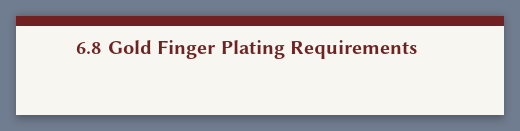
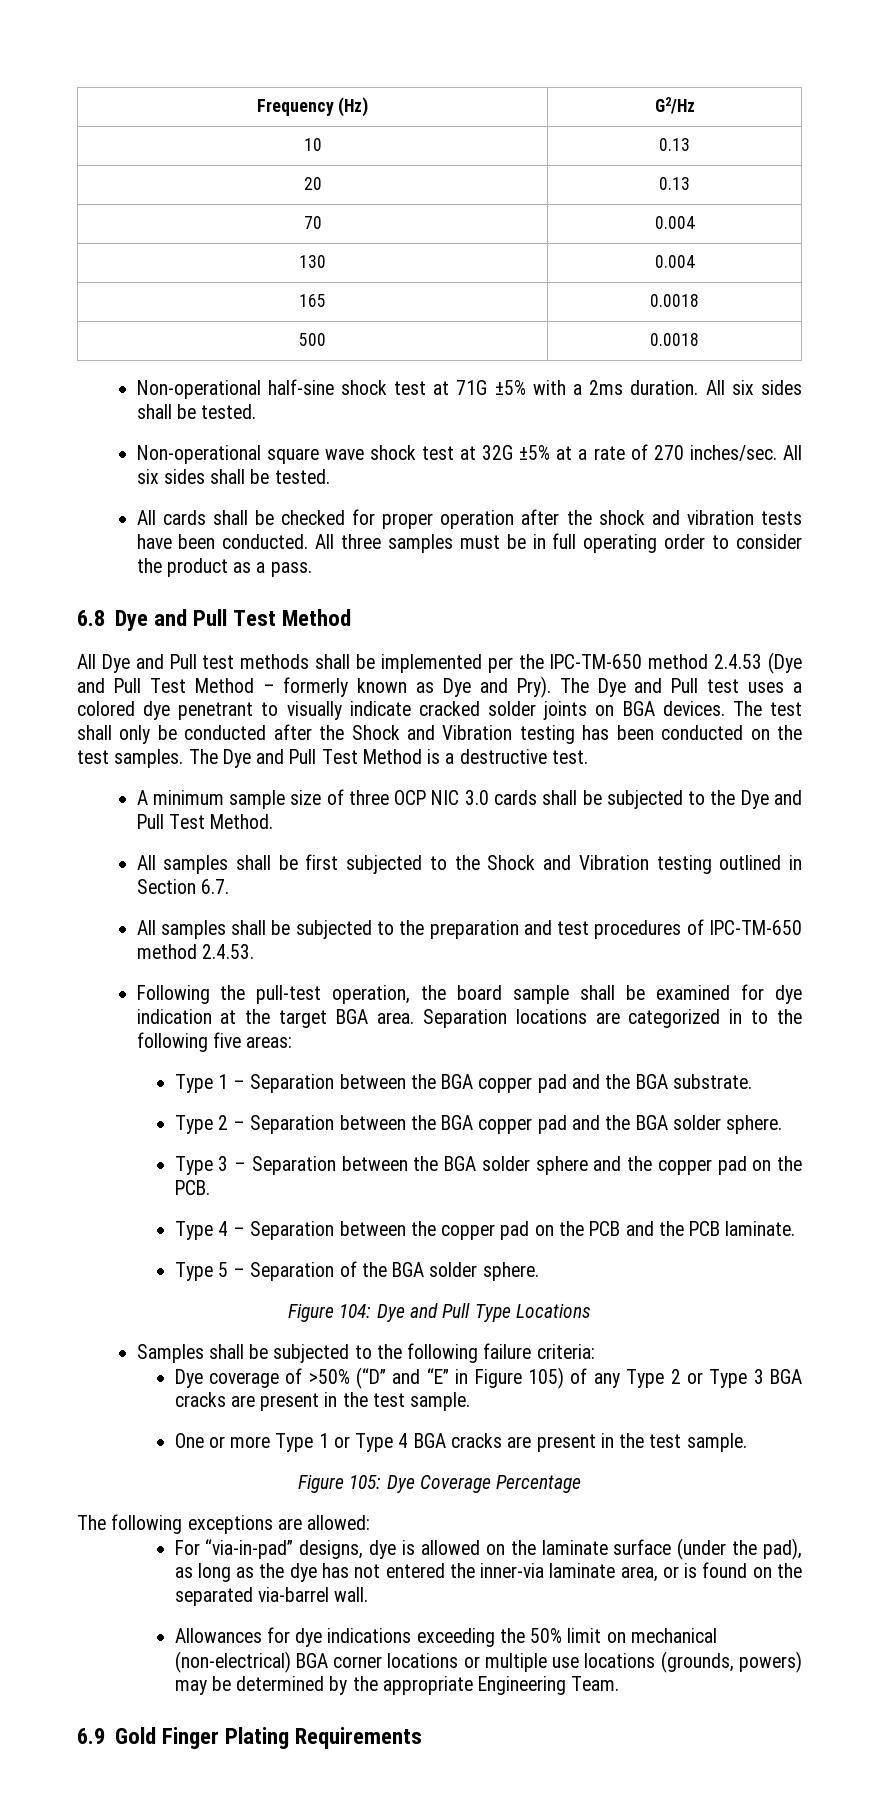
- 6.8 Gold Finger Plating Requirements
+ Frequency (Hz) | G2/Hz
+ 10 | 0.13
+ 20 | 0.13
+ 70 | 0.004
+ 130 | 0.004
+ 165 | 0.0018
+ 500 | 0.0018
+ Non-operational half-sine shock test at 71G ±5% with a 2ms duration. All six sides shall be tested.
+ Non-operational square wave shock test at 32G ±5% at a rate of 270 inches/sec. All six sides shall be tested.
+ All cards shall be checked for proper operation after the shock and vibration tests have been conducted. All three samples must be in full operating order to consider the product as a pass.
+ 6.8 Dye and Pull Test Method
+ All Dye and Pull test methods shall be implemented per the IPC-TM-650 method 2.4.53 (Dye and Pull Test Method – formerly known as Dye and Pry). The Dye and Pull test uses a colored dye penetrant to visually indicate cracked solder joints on BGA devices. The test shall only be conducted after the Shock and Vibration testing has been conducted on the test samples. The Dye and Pull Test Method is a destructive test.
+ A minimum sample size of three OCP NIC 3.0 cards shall be subjected to the Dye and Pull Test Method.
+ All samples shall be first subjected to the Shock and Vibration testing outlined in Section 6.7.
+ All samples shall be subjected to the preparation and test procedures of IPC-TM-650 method 2.4.53.
+ Following the pull-test operation, the board sample shall be examined for dye indication at the target BGA area. Separation locations are categorized in to the following five areas:
+ Type 1 – Separation between the BGA copper pad and the BGA substrate.
+ Type 2 – Separation between the BGA copper pad and the BGA solder sphere.
+ Type 3 – Separation between the BGA solder sphere and the copper pad on the PCB.
+ Type 4 – Separation between the copper pad on the PCB and the PCB laminate.
+ Type 5 – Separation of the BGA solder sphere.
+ Figure 104: Dye and Pull Type Locations
+ Samples shall be subjected to the following failure criteria:
+ Dye coverage of >50% (“D” and “E” in Figure 105) of any Type 2 or Type 3 BGA cracks are present in the test sample.
+ One or more Type 1 or Type 4 BGA cracks are present in the test sample.
+ Figure 105: Dye Coverage Percentage
+ The following exceptions are allowed:
+ For “via-in-pad” designs, dye is allowed on the laminate surface (under the pad), as long as the dye has not entered the inner-via laminate area, or is found on the separated via-barrel wall.
+ Allowances for dye indications exceeding the 50% limit on mechanical (non-electrical) BGA corner locations or multiple use locations (grounds, powers) may be determined by the appropriate Engineering Team.
+ 6.9 Gold Finger Plating Requirements

